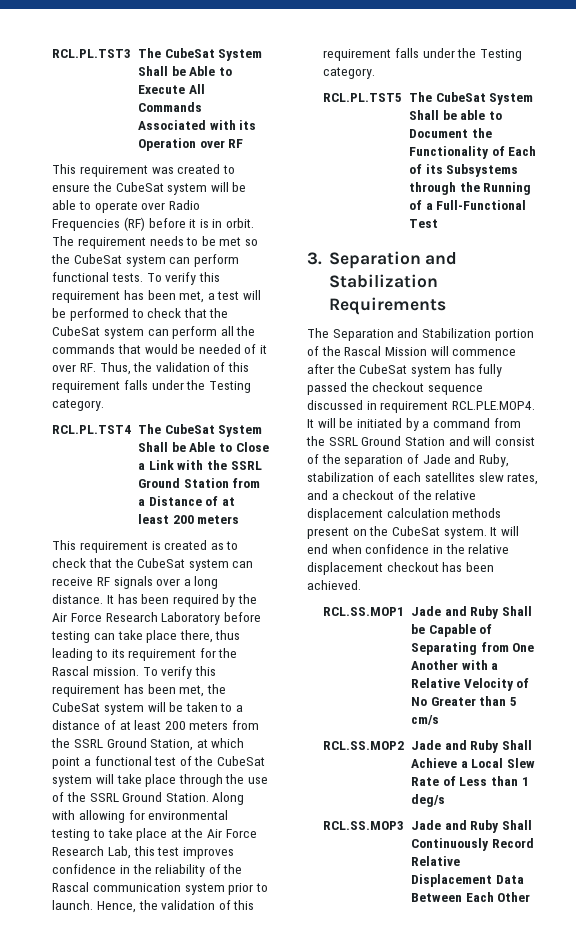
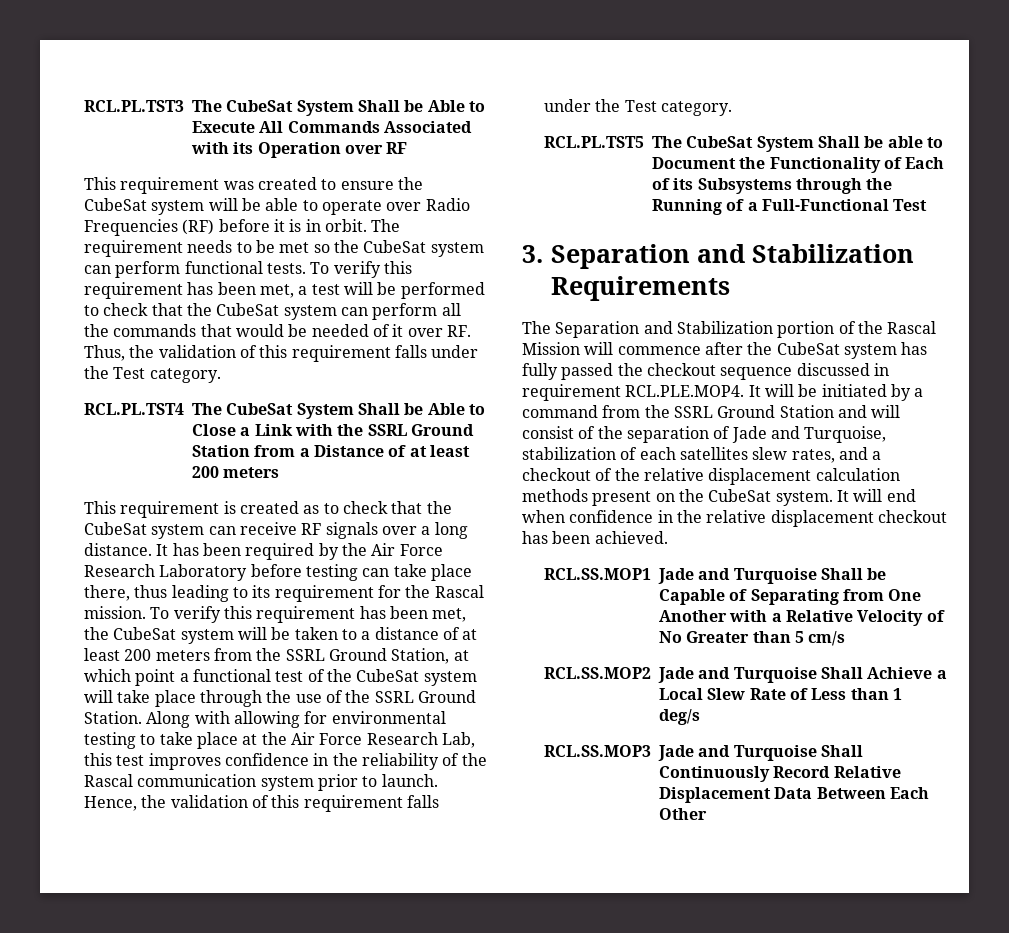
- To verify this requirement has been met, a test will be performed to check that the CubeSat system can perform all the commands that would be needed of it over RF. Thus, the validation of this requirement falls under the Testing category.
+ To verify this requirement has been met, a test will be performed to check that the CubeSat system can perform all the commands that would be needed of it over RF. Thus, the validation of this requirement falls under the Test category.
- Hence, the validation of this requirement falls under the Testing category.
+ Hence, the validation of this requirement falls under the Test category.
- The Separation and Stabilization portion of the Rascal Mission will commence after the CubeSat system has fully passed the checkout sequence discussed in requirement RCL.PLE.MOP4. It will be initiated by a command from the SSRL Ground Station and will consist of the separation of Jade and Ruby, stabilization of each satellites slew rates, and a checkout of the relative displacement calculation methods present on the CubeSat system.
+ The Separation and Stabilization portion of the Rascal Mission will commence after the CubeSat system has fully passed the checkout sequence discussed in requirement RCL.PLE.MOP4. It will be initiated by a command from the SSRL Ground Station and will consist of the separation of Jade and Turquoise, stabilization of each satellites slew rates, and a checkout of the relative displacement calculation methods present on the CubeSat system.
- RCL.SS.MOP1 Jade and Ruby Shall be Capable of Separating from One Another with a Relative Velocity of No Greater than 5 cm/s
+ RCL.SS.MOP1 Jade and Turquoise Shall be Capable of Separating from One Another with a Relative Velocity of No Greater than 5 cm/s
- RCL.SS.MOP2 Jade and Ruby Shall Achieve a Local Slew Rate of Less than 1 deg/s
+ RCL.SS.MOP2 Jade and Turquoise Shall Achieve a Local Slew Rate of Less than 1 deg/s
- RCL.SS.MOP3 Jade and Ruby Shall Continuously Record Relative Displacement Data Between Each Other
+ RCL.SS.MOP3 Jade and Turquoise Shall Continuously Record Relative Displacement Data Between Each Other

